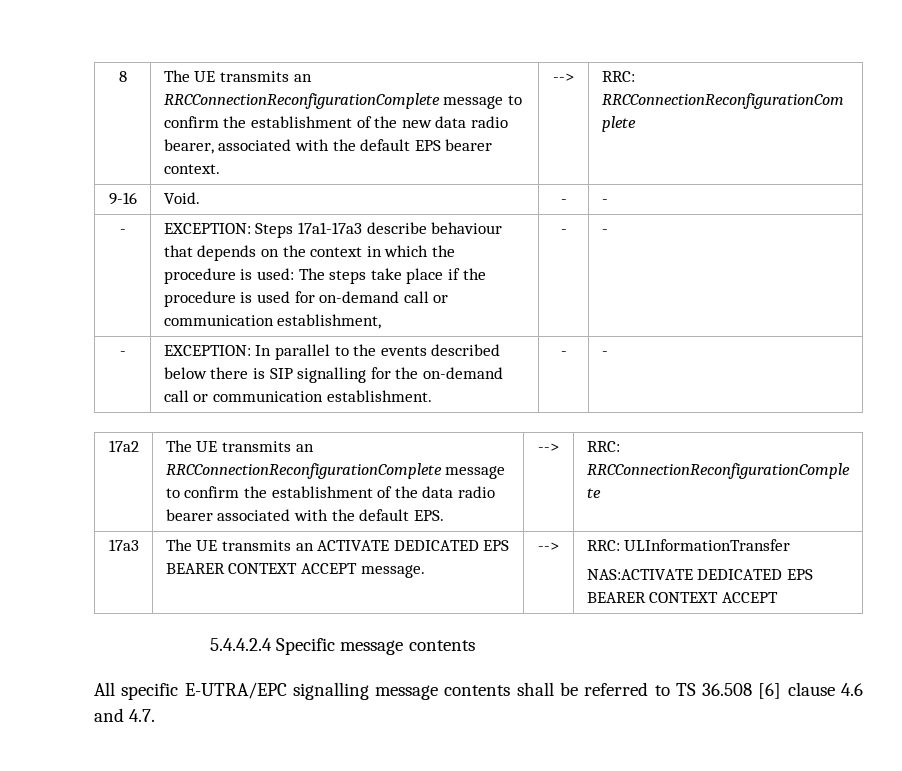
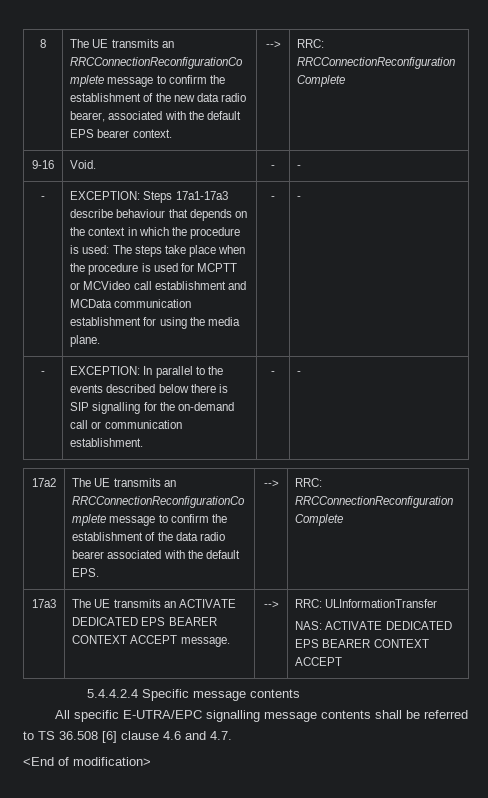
- EXCEPTION: Steps 17a1-17a3 describe behaviour that depends on the context in which the procedure is used: The steps take place if the procedure is used for on-demand call or communication establishment,
+ EXCEPTION: Steps 17a1-17a3 describe behaviour that depends on the context in which the procedure is used: The steps take place when the procedure is used for MCPTT or MCVideo call establishment and MCData communication establishment for using the media plane.
  17a3 | The UE transmits an ACTIVATE DEDICATED EPS BEARER CONTEXT ACCEPT message. | --> | RRC: ULInformationTransfer
- NAS:ACTIVATE DEDICATED EPS BEARER CONTEXT ACCEPT
+ NAS: ACTIVATE DEDICATED EPS BEARER CONTEXT ACCEPT
+ <End of modification>

